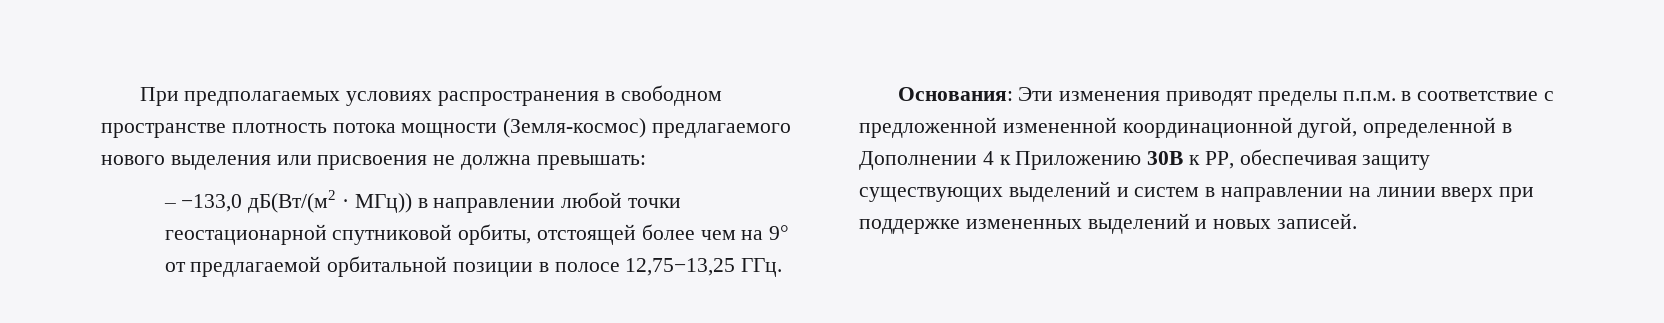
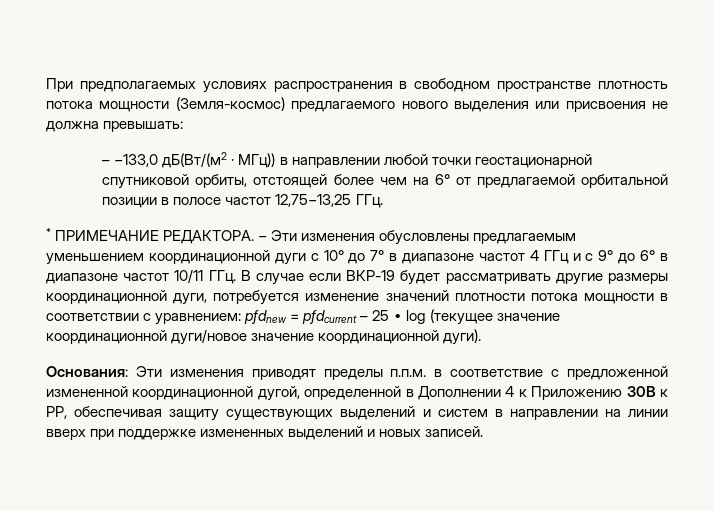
- – −133,0 дБ(Вт/(м2 · МГц)) в направлении любой точки геостационарной спутниковой орбиты, отстоящей более чем на 9° от предлагаемой орбитальной позиции в полосе 12,75−13,25 ГГц.
+ – −133,0 дБ(Вт/(м2 · МГц)) в направлении любой точки геостационарной спутниковой орбиты, отстоящей более чем на 6° от предлагаемой орбитальной позиции в полосе частот 12,75−13,25 ГГц.
+ * ПРИМЕЧАНИЕ РЕДАКТОРА. − Эти изменения обусловлены предлагаемым уменьшением координационной дуги с 10° до 7° в диапазоне частот 4 ГГц и с 9° до 6° в диапазоне частот 10/11 ГГц. В случае если ВКР-19 будет рассматривать другие размеры координационной дуги, потребуется изменение значений плотности потока мощности в соответствии с уравнением: pfdnew = pfdcurrent – 25 ∙ log (текущее значение координационной дуги/новое значение координационной дуги).

